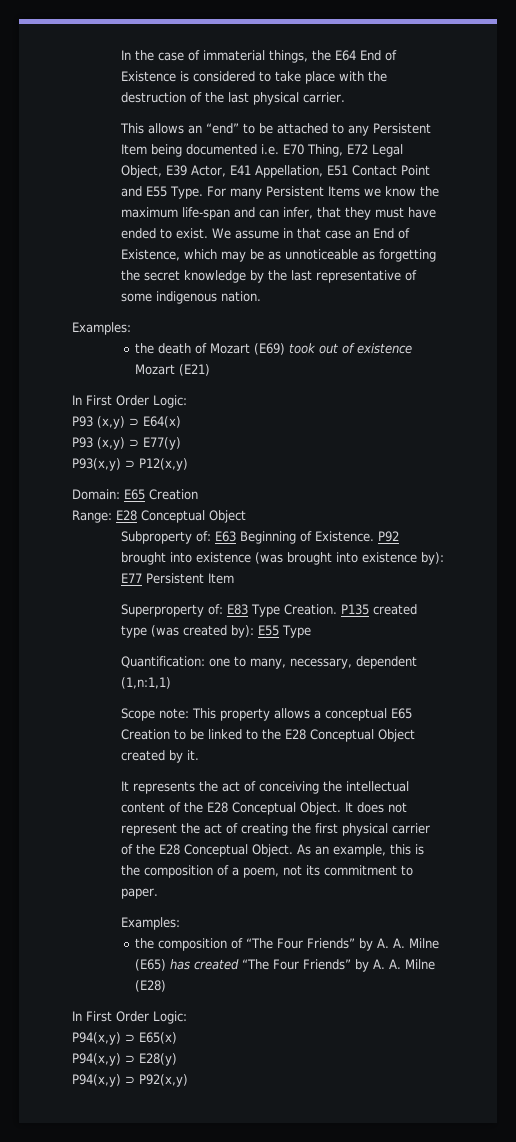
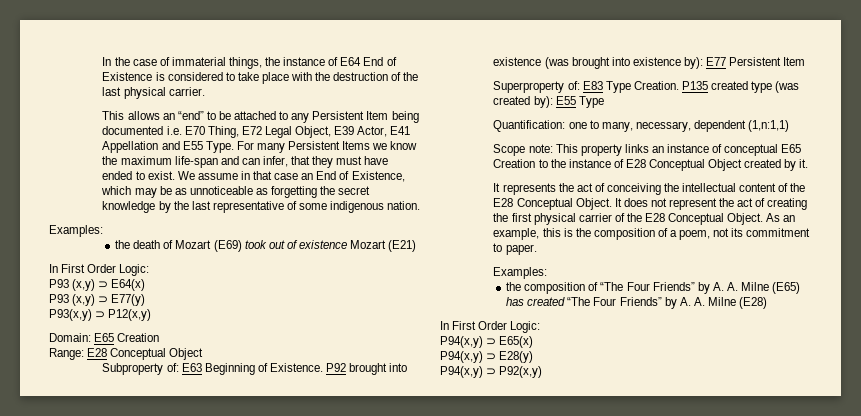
- In the case of immaterial things, the E64 End of Existence is considered to take place with the destruction of the last physical carrier.
+ In the case of immaterial things, the instance of E64 End of Existence is considered to take place with the destruction of the last physical carrier.
- This allows an “end” to be attached to any Persistent Item being documented i.e. E70 Thing, E72 Legal Object, E39 Actor, E41 Appellation, E51 Contact Point and E55 Type.
+ This allows an “end” to be attached to any Persistent Item being documented i.e. E70 Thing, E72 Legal Object, E39 Actor, E41 Appellation and E55 Type.
- Scope note: This property allows a conceptual E65 Creation to be linked to the E28 Conceptual Object created by it.
+ Scope note: This property links an instance of conceptual E65 Creation to the instance of E28 Conceptual Object created by it.

